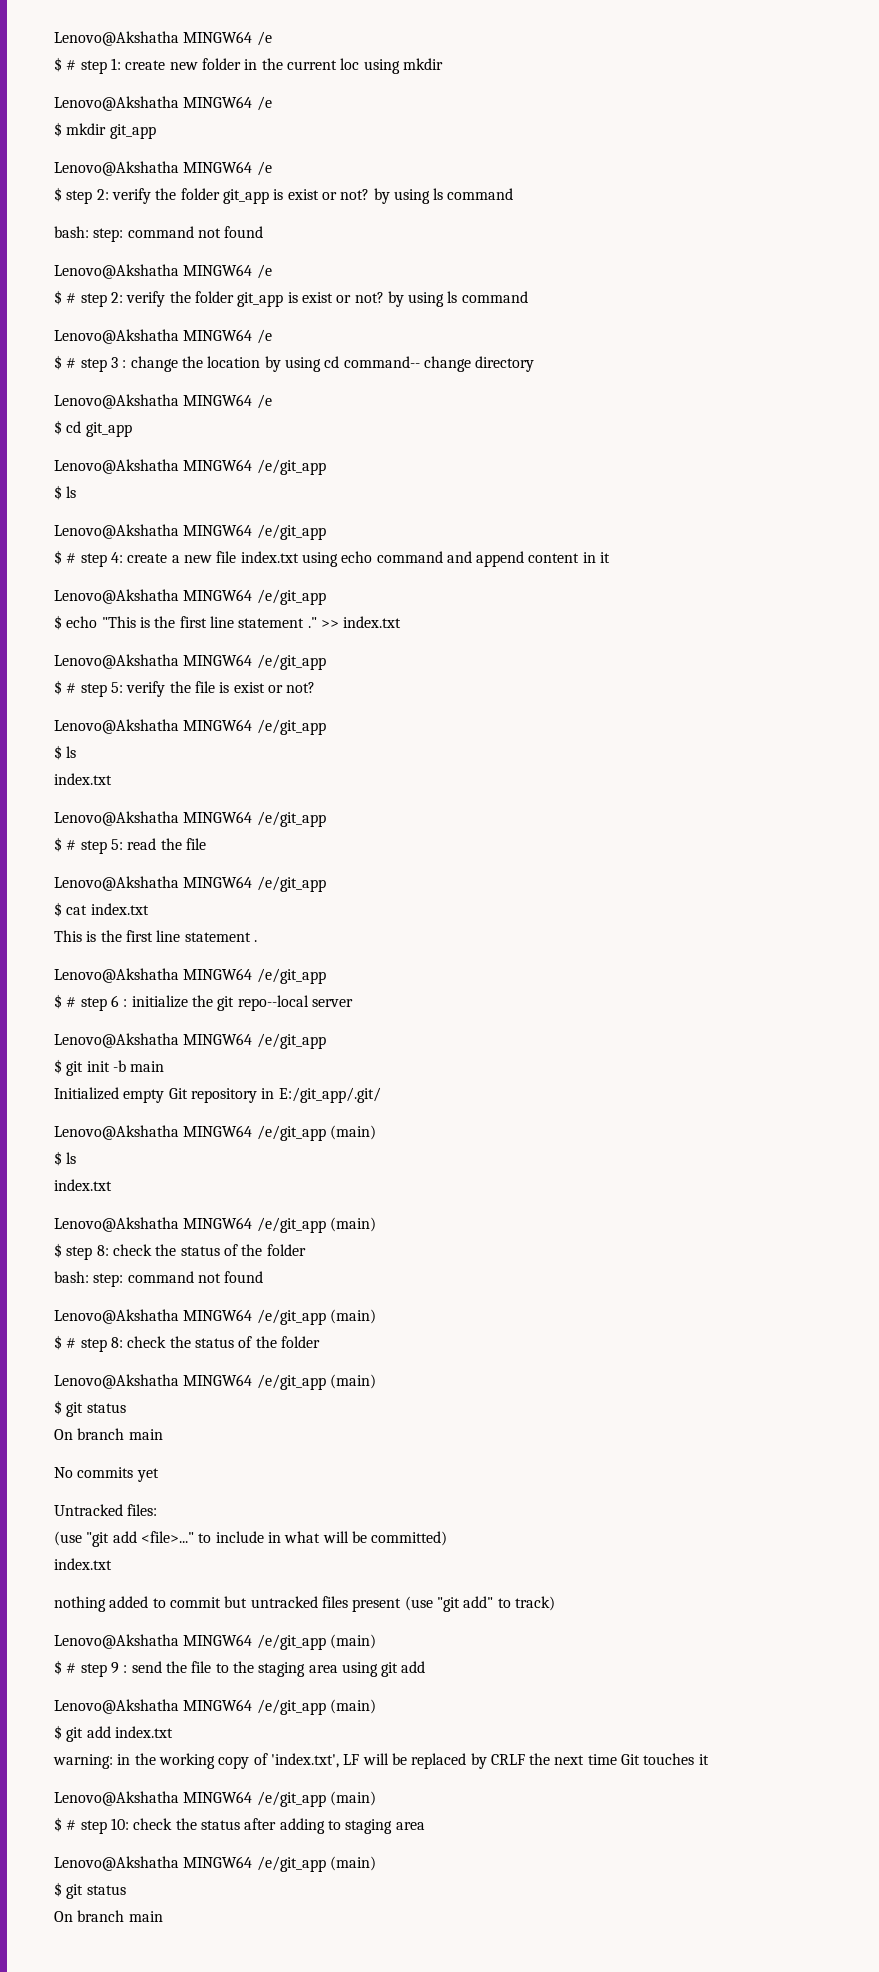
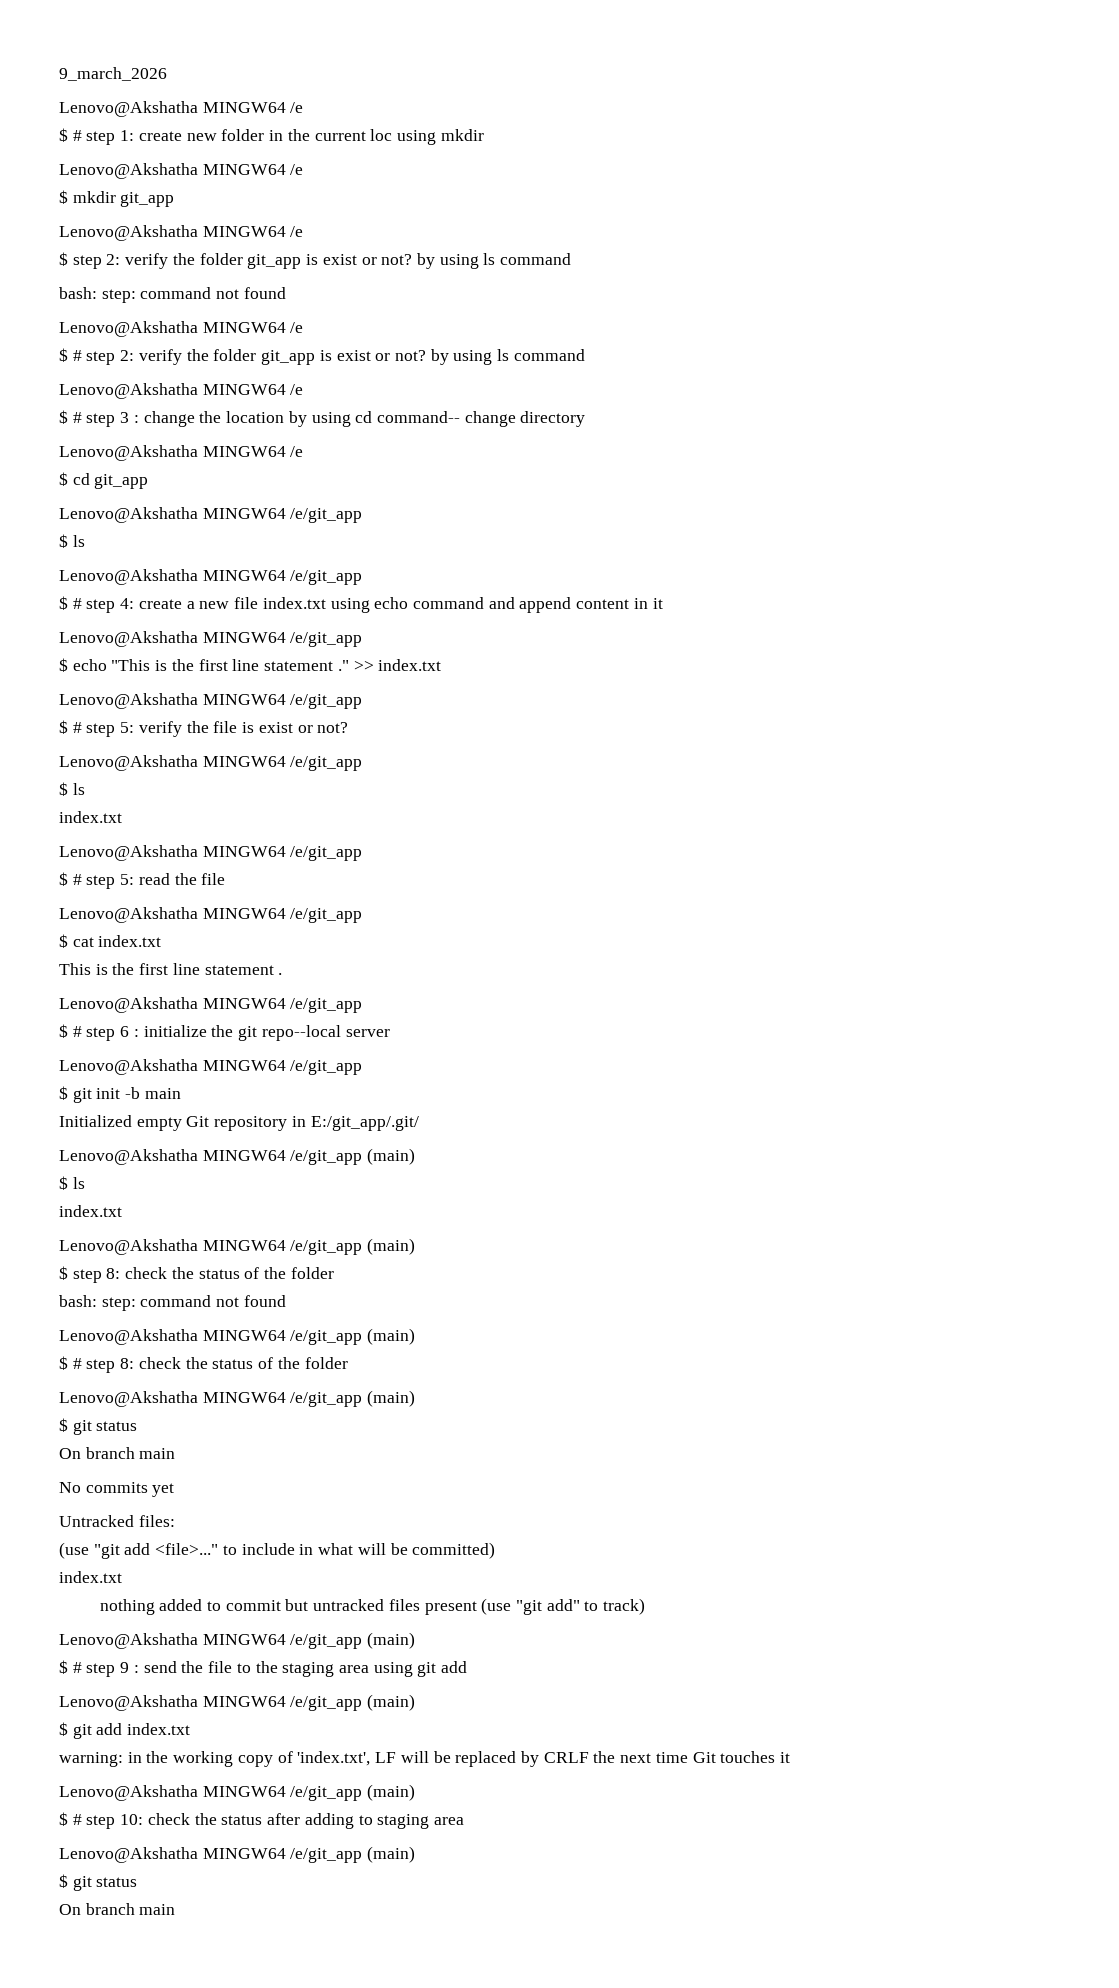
+ 9_march_2026

